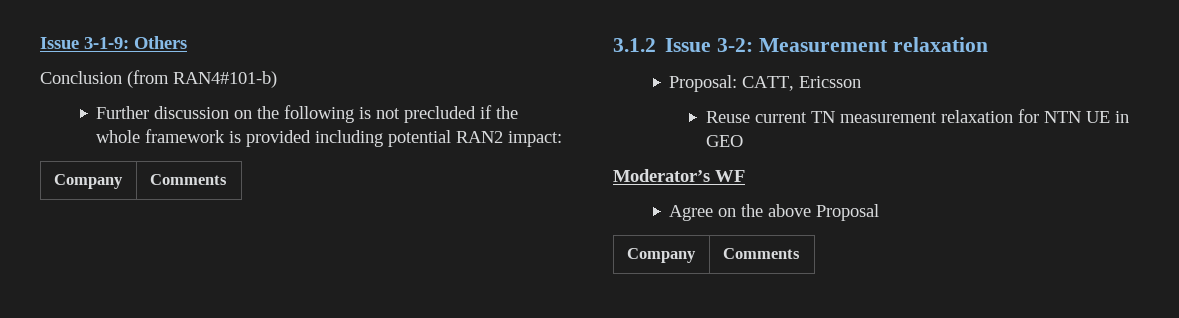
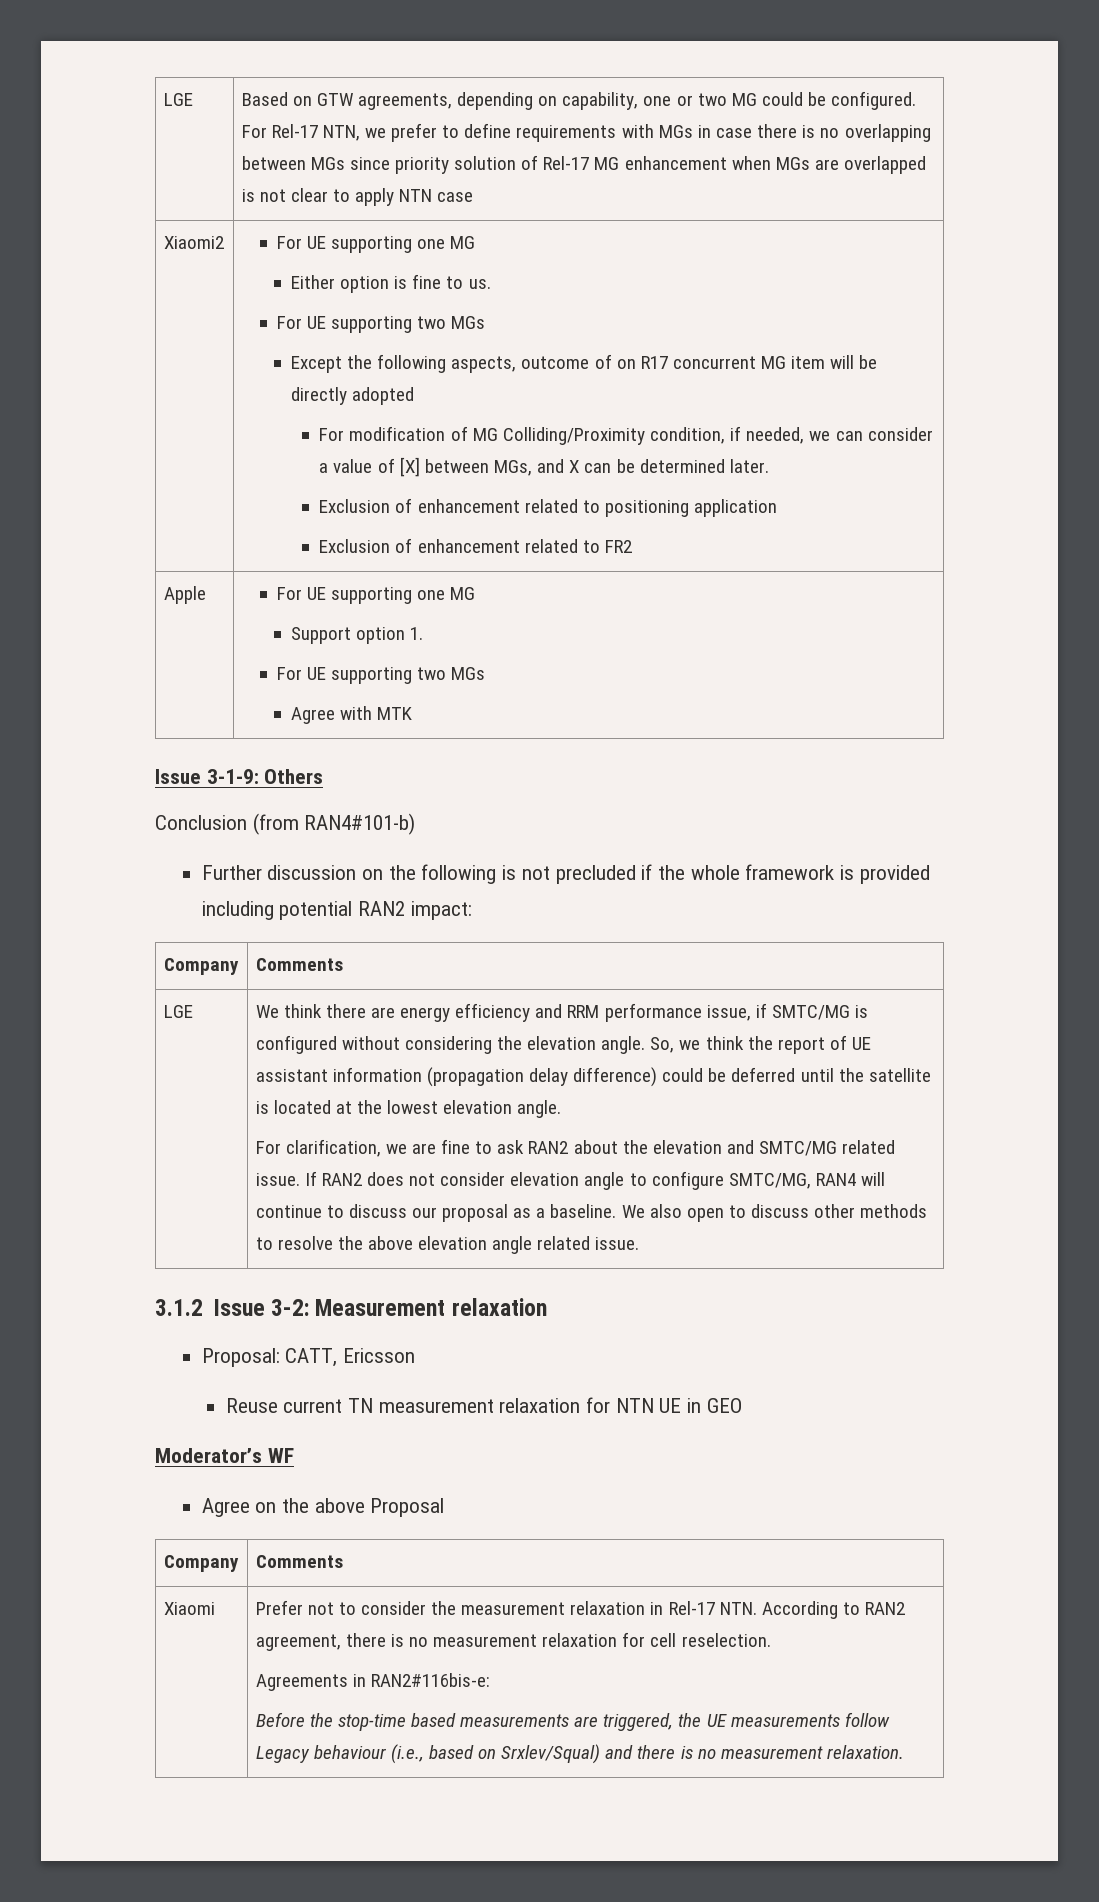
+ LGE | Based on GTW agreements, depending on capability, one or two MG could be configured. For Rel-17 NTN, we prefer to define requirements with MGs in case there is no overlapping between MGs since priority solution of Rel-17 MG enhancement when MGs are overlapped is not clear to apply NTN case
+ Xiaomi2 | For UE supporting one MG
+ Either option is fine to us.
+ For UE supporting two MGs
+ Except the following aspects, outcome of on R17 concurrent MG item will be directly adopted
+ For modification of MG Colliding/Proximity condition, if needed, we can consider a value of [X] between MGs, and X can be determined later.
+ Exclusion of enhancement related to positioning application
+ Exclusion of enhancement related to FR2
+ Apple | For UE supporting one MG
+ Support option 1.
+ For UE supporting two MGs
+ Agree with MTK
+ LGE | We think there are energy efficiency and RRM performance issue, if SMTC/MG is configured without considering the elevation angle. So, we think the report of UE assistant information (propagation delay difference) could be deferred until the satellite is located at the lowest elevation angle.
+ For clarification, we are fine to ask RAN2 about the elevation and SMTC/MG related issue. If RAN2 does not consider elevation angle to configure SMTC/MG, RAN4 will continue to discuss our proposal as a baseline. We also open to discuss other methods to resolve the above elevation angle related issue.
+ Xiaomi | Prefer not to consider the measurement relaxation in Rel-17 NTN. According to RAN2 agreement, there is no measurement relaxation for cell reselection.
+ Agreements in RAN2#116bis-e:
+ Before the stop-time based measurements are triggered, the UE measurements follow Legacy behaviour (i.e., based on Srxlev/Squal) and there is no measurement relaxation.

